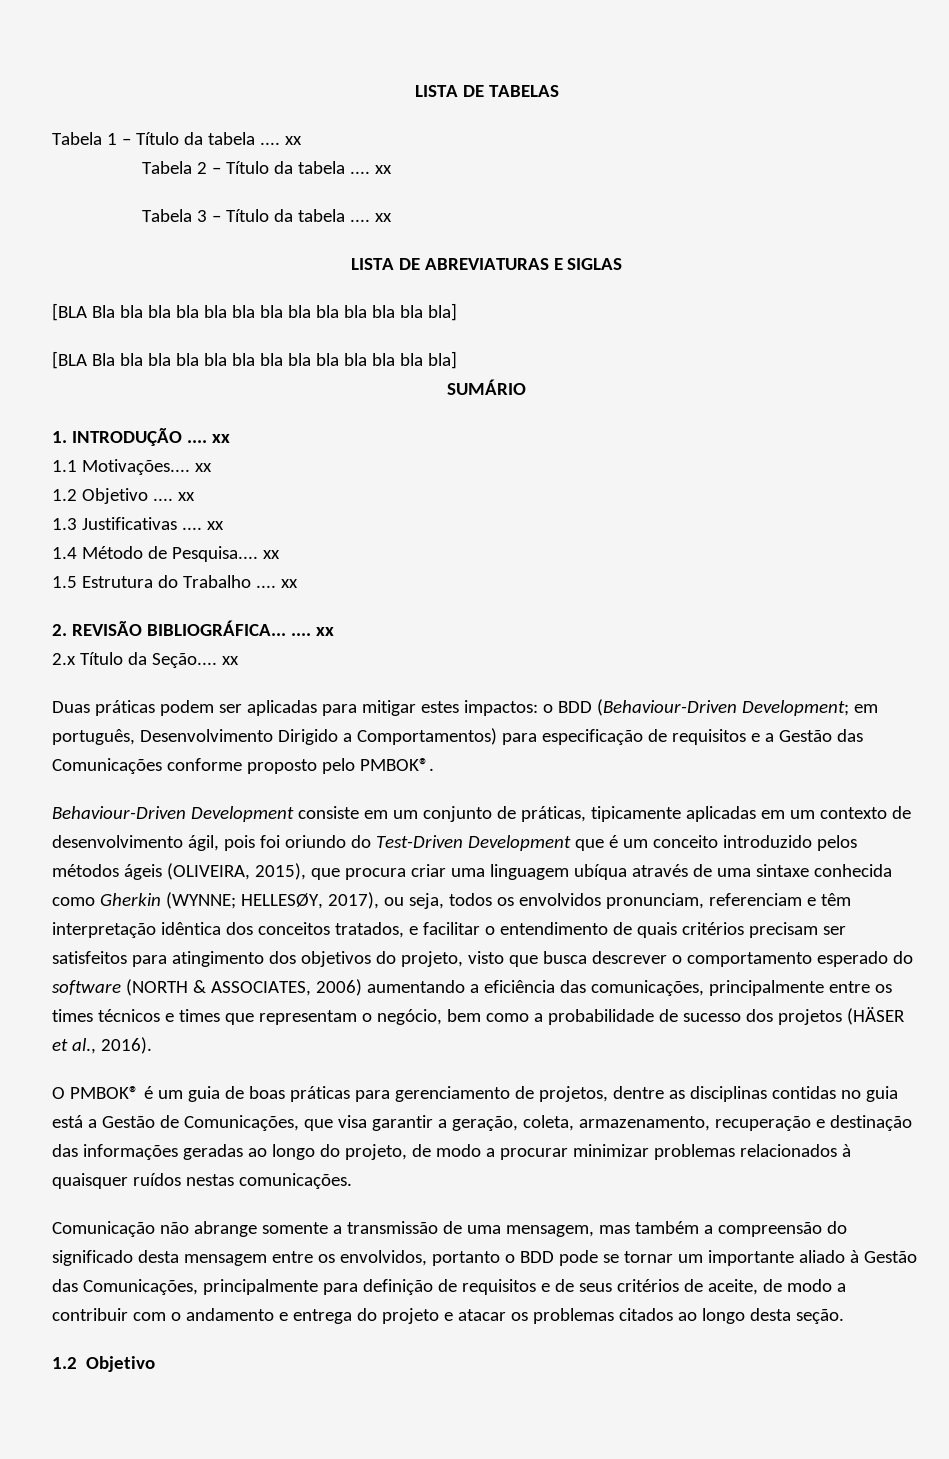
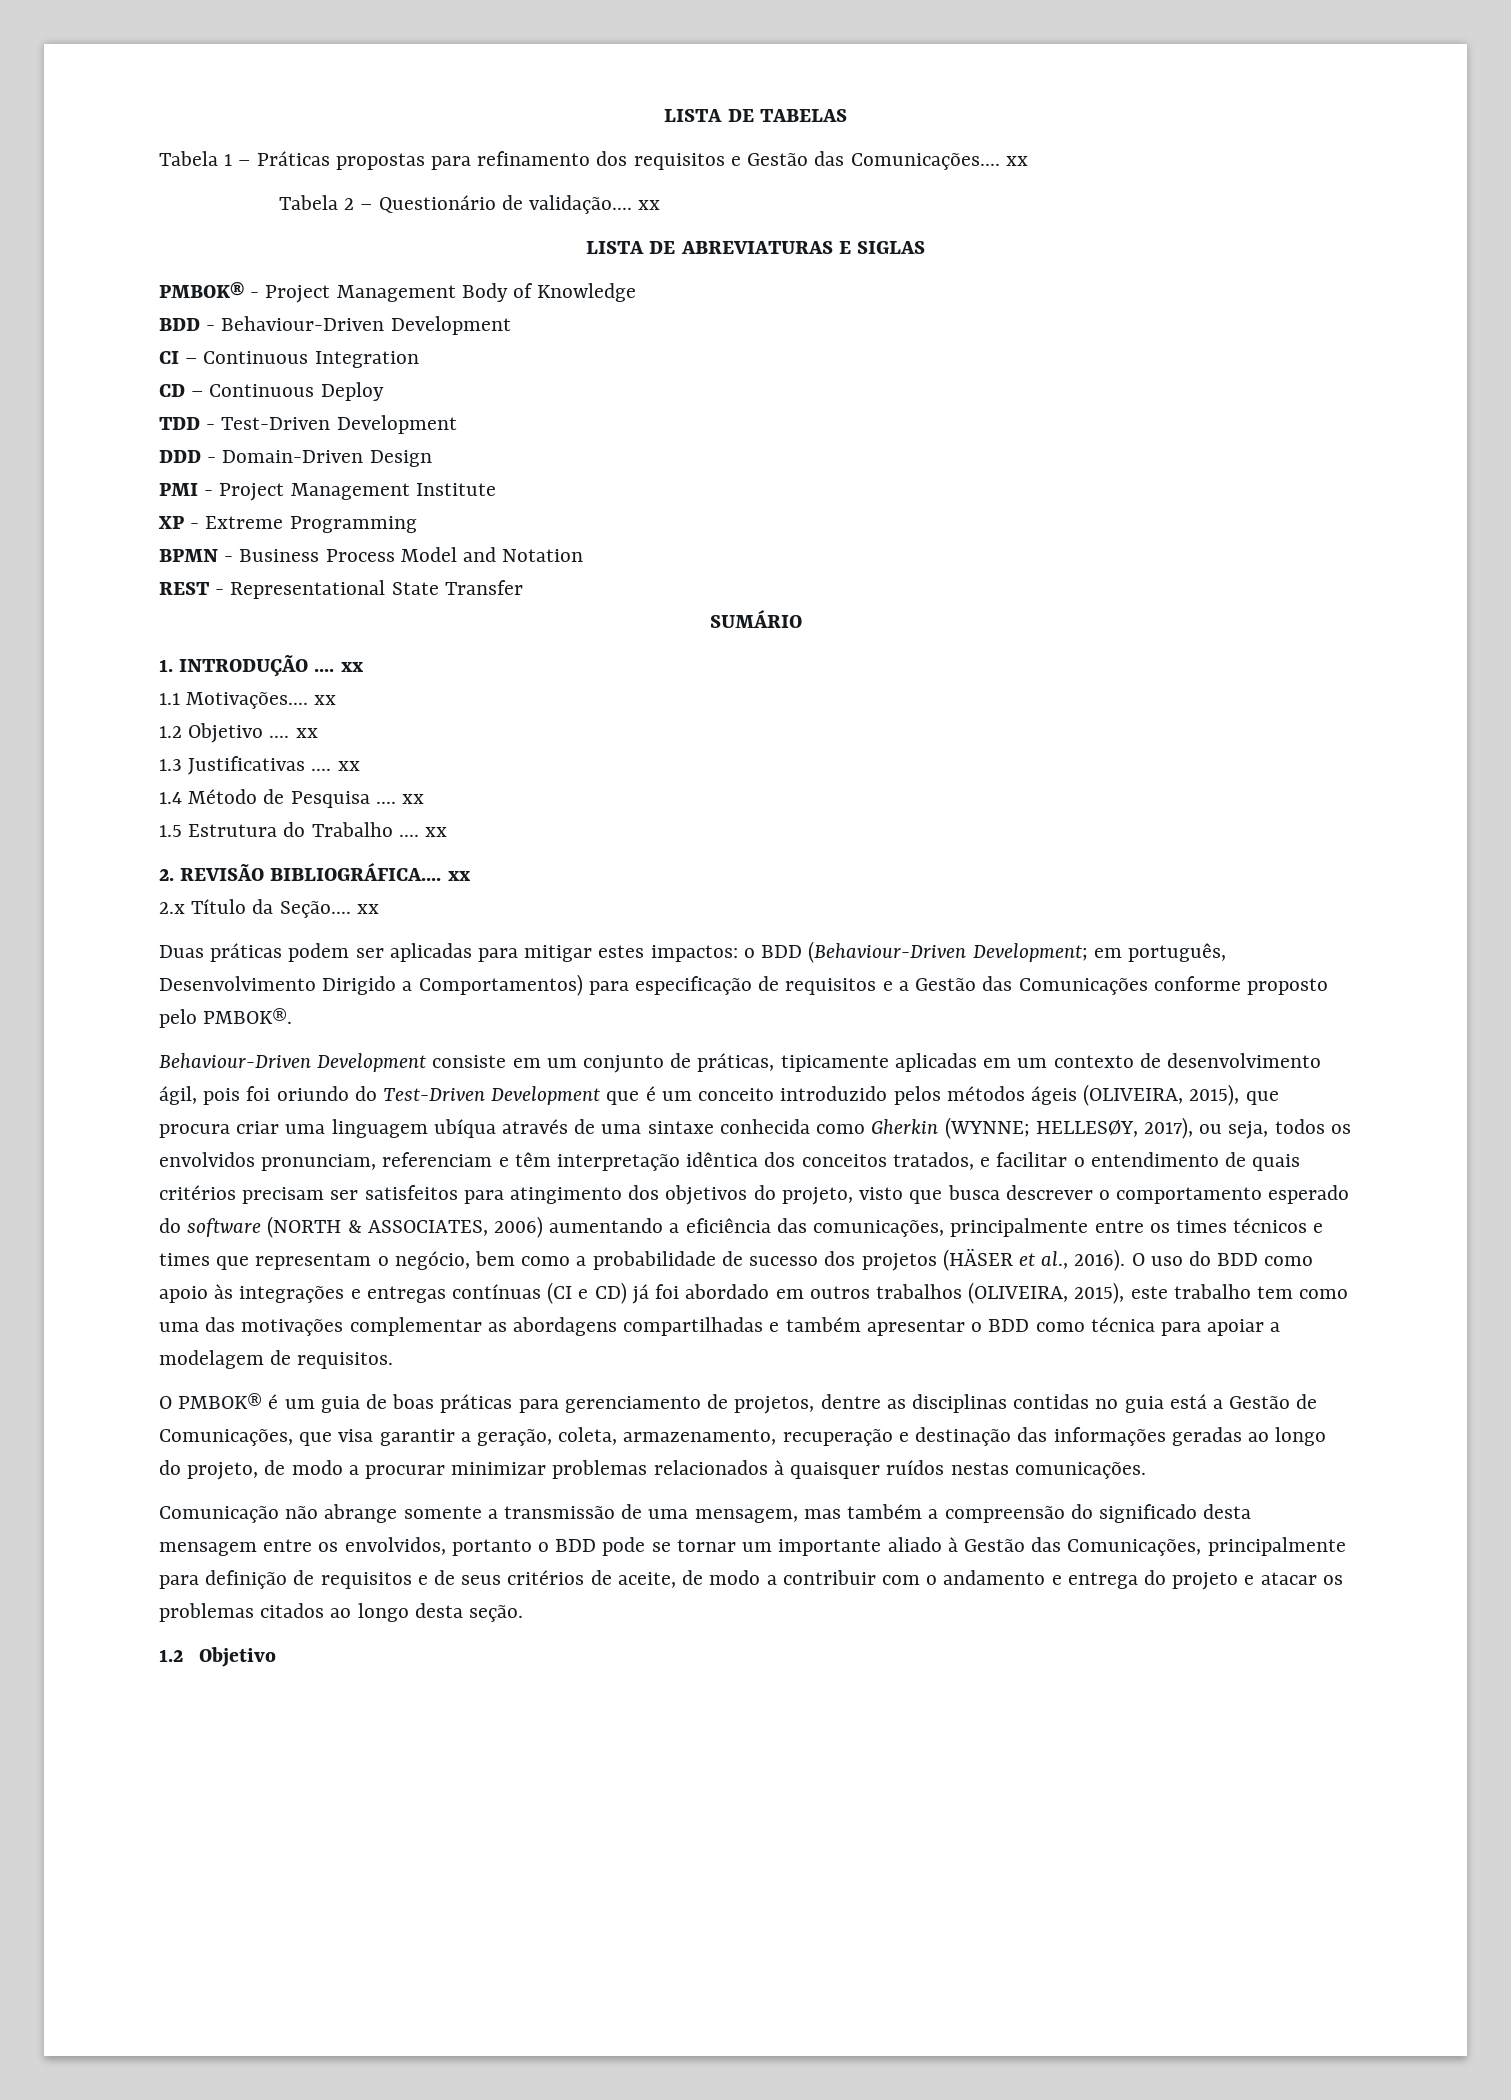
- Tabela 1 – Título da tabela .... xx
- Tabela 2 – Título da tabela .... xx
- Tabela 3 – Título da tabela .... xx
+ Tabela 1 – Práticas propostas para refinamento dos requisitos e Gestão das Comunicações.... xx
+ Tabela 2 – Questionário de validação.... xx
  LISTA DE ABREVIATURAS E SIGLAS
- [BLA Bla bla bla bla bla bla bla bla bla bla bla bla bla]
- [BLA Bla bla bla bla bla bla bla bla bla bla bla bla bla]
+ PMBOK® - Project Management Body of Knowledge
+ BDD - Behaviour-Driven Development
+ CI – Continuous Integration
+ CD – Continuous Deploy
+ TDD - Test-Driven Development
+ DDD - Domain-Driven Design
+ PMI - Project Management Institute
+ XP - Extreme Programming
+ BPMN - Business Process Model and Notation
+ REST - Representational State Transfer
- 1.4 Método de Pesquisa.... xx
+ 1.4 Método de Pesquisa .... xx
- 2. REVISÃO BIBLIOGRÁFICA... .... xx
+ 2. REVISÃO BIBLIOGRÁFICA.... xx
+ O uso do BDD como apoio às integrações e entregas contínuas (CI e CD) já foi abordado em outros trabalhos (OLIVEIRA, 2015), este trabalho tem como uma das motivações complementar as abordagens compartilhadas e também apresentar o BDD como técnica para apoiar a modelagem de requisitos.

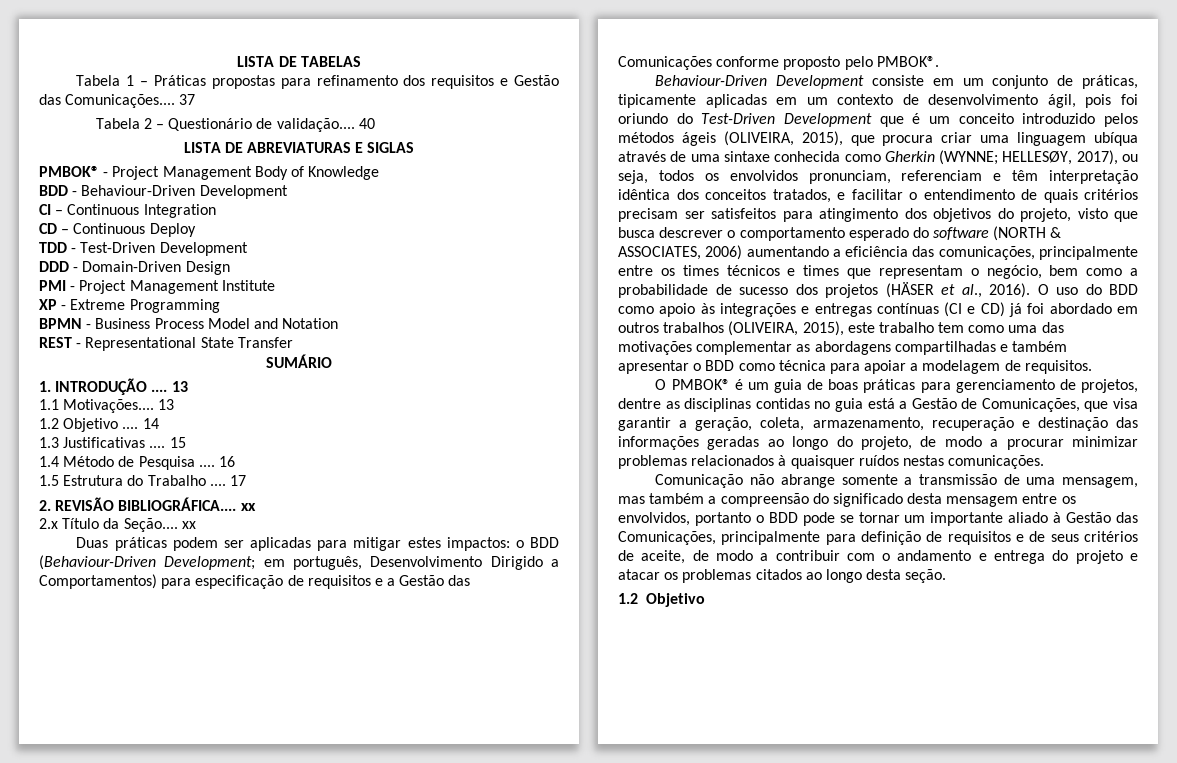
- Tabela 1 – Práticas propostas para refinamento dos requisitos e Gestão das Comunicações.... xx
+ Tabela 1 – Práticas propostas para refinamento dos requisitos e Gestão das Comunicações.... 37
- Tabela 2 – Questionário de validação.... xx
+ Tabela 2 – Questionário de validação.... 40
- 1. INTRODUÇÃO .... xx
+ 1. INTRODUÇÃO .... 13
- 1.1 Motivações.... xx
+ 1.1 Motivações.... 13
- 1.2 Objetivo .... xx
+ 1.2 Objetivo .... 14
- 1.3 Justificativas .... xx
+ 1.3 Justificativas .... 15
- 1.4 Método de Pesquisa .... xx
+ 1.4 Método de Pesquisa .... 16
- 1.5 Estrutura do Trabalho .... xx
+ 1.5 Estrutura do Trabalho .... 17

